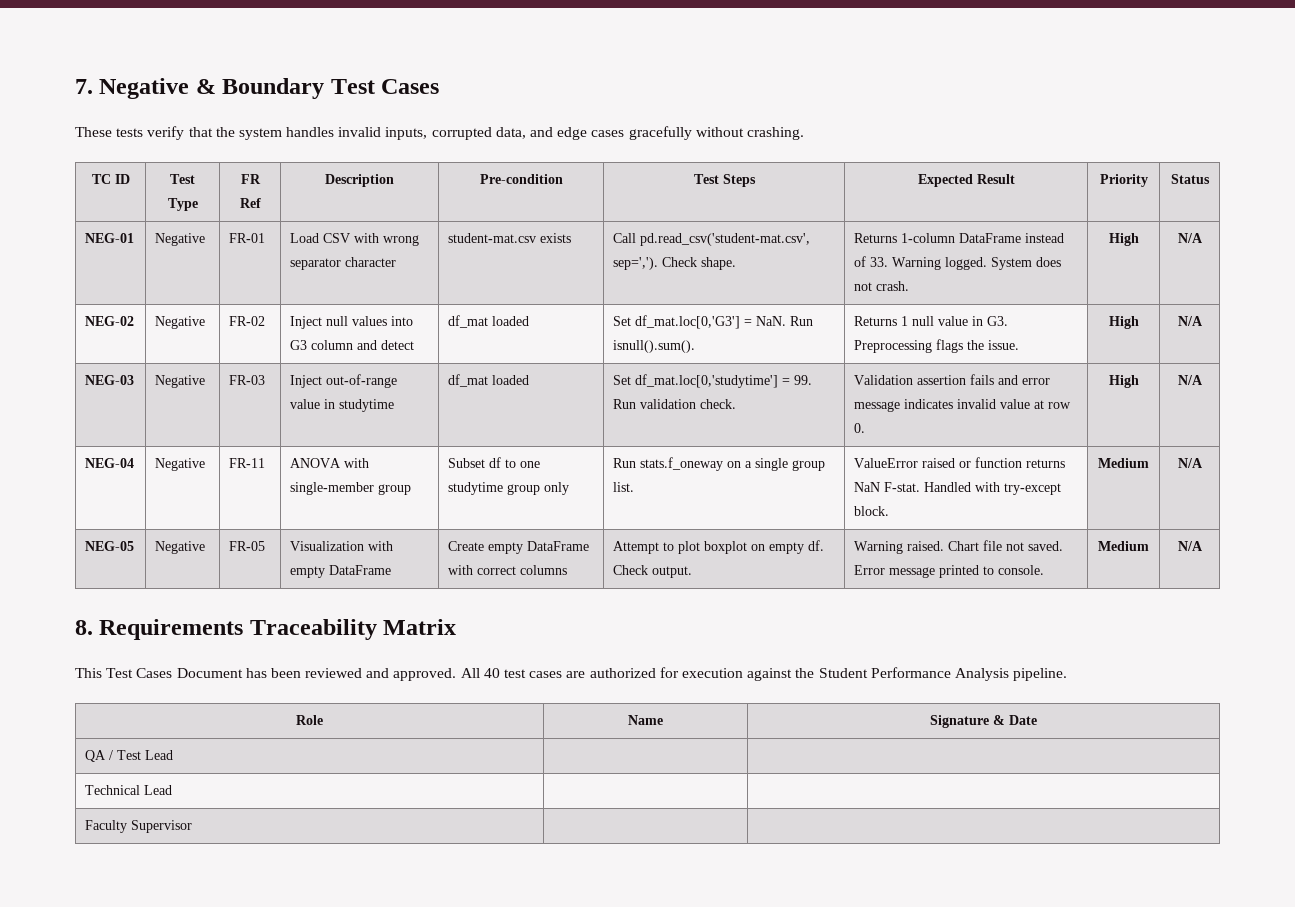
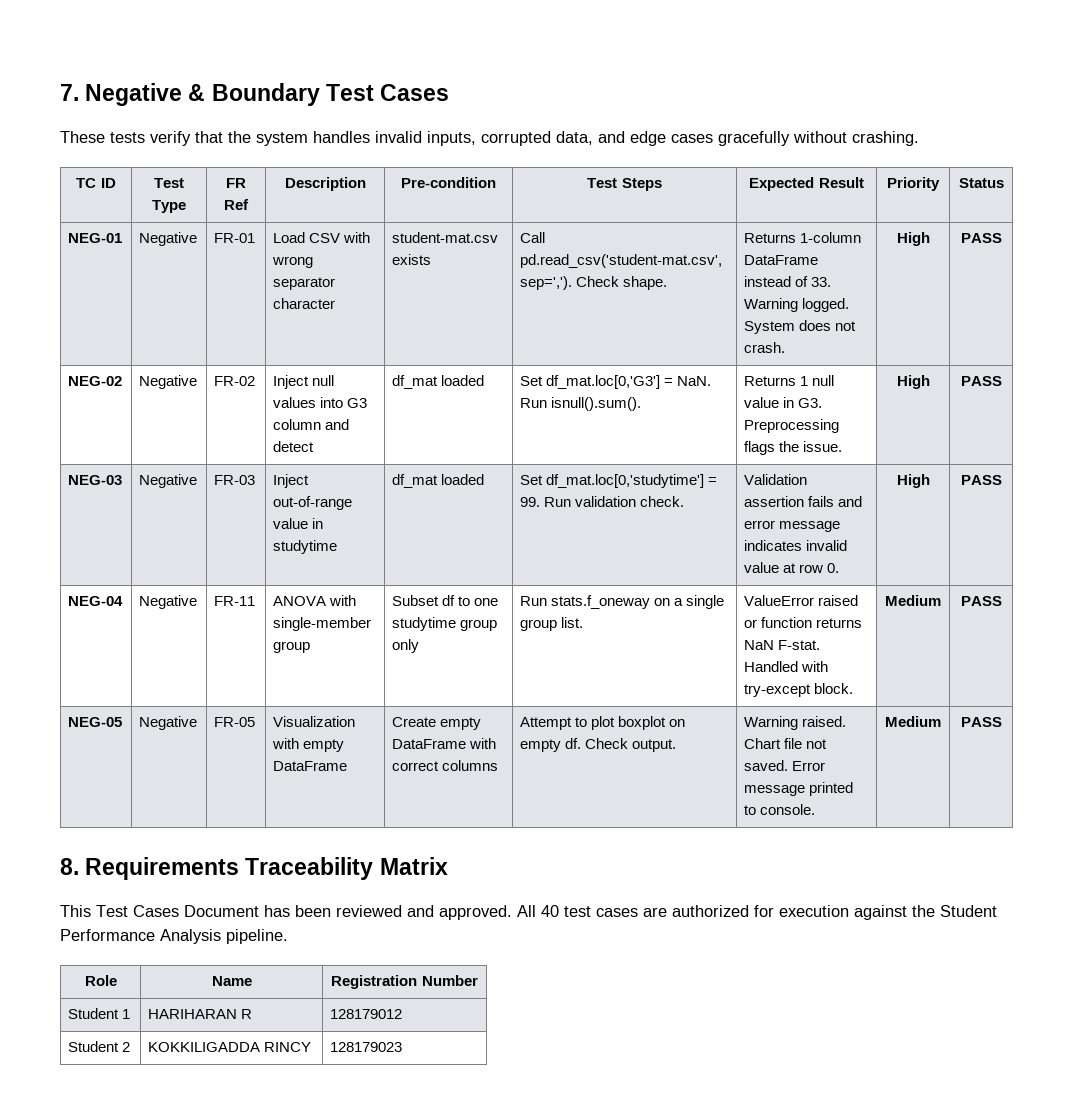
- NEG-01 | Negative | FR-01 | Load CSV with wrong separator character | student-mat.csv exists | Call pd.read_csv('student-mat.csv', sep=','). Check shape. | Returns 1-column DataFrame instead of 33. Warning logged. System does not crash. | High | N/A
+ NEG-01 | Negative | FR-01 | Load CSV with wrong separator character | student-mat.csv exists | Call pd.read_csv('student-mat.csv', sep=','). Check shape. | Returns 1-column DataFrame instead of 33. Warning logged. System does not crash. | High | PASS
- NEG-02 | Negative | FR-02 | Inject null values into G3 column and detect | df_mat loaded | Set df_mat.loc[0,'G3'] = NaN. Run isnull().sum(). | Returns 1 null value in G3. Preprocessing flags the issue. | High | N/A
+ NEG-02 | Negative | FR-02 | Inject null values into G3 column and detect | df_mat loaded | Set df_mat.loc[0,'G3'] = NaN. Run isnull().sum(). | Returns 1 null value in G3. Preprocessing flags the issue. | High | PASS
- NEG-03 | Negative | FR-03 | Inject out-of-range value in studytime | df_mat loaded | Set df_mat.loc[0,'studytime'] = 99. Run validation check. | Validation assertion fails and error message indicates invalid value at row 0. | High | N/A
+ NEG-03 | Negative | FR-03 | Inject out-of-range value in studytime | df_mat loaded | Set df_mat.loc[0,'studytime'] = 99. Run validation check. | Validation assertion fails and error message indicates invalid value at row 0. | High | PASS
- NEG-04 | Negative | FR-11 | ANOVA with single-member group | Subset df to one studytime group only | Run stats.f_oneway on a single group list. | ValueError raised or function returns NaN F-stat. Handled with try-except block. | Medium | N/A
+ NEG-04 | Negative | FR-11 | ANOVA with single-member group | Subset df to one studytime group only | Run stats.f_oneway on a single group list. | ValueError raised or function returns NaN F-stat. Handled with try-except block. | Medium | PASS
- NEG-05 | Negative | FR-05 | Visualization with empty DataFrame | Create empty DataFrame with correct columns | Attempt to plot boxplot on empty df. Check output. | Warning raised. Chart file not saved. Error message printed to console. | Medium | N/A
+ NEG-05 | Negative | FR-05 | Visualization with empty DataFrame | Create empty DataFrame with correct columns | Attempt to plot boxplot on empty df. Check output. | Warning raised. Chart file not saved. Error message printed to console. | Medium | PASS
- Role | Name | Signature & Date
- QA / Test Lead | |
- Technical Lead | |
- Faculty Supervisor | |
+ Role | Name | Registration Number
+ Student 1 | HARIHARAN R | 128179012
+ Student 2 | KOKKILIGADDA RINCY | 128179023

